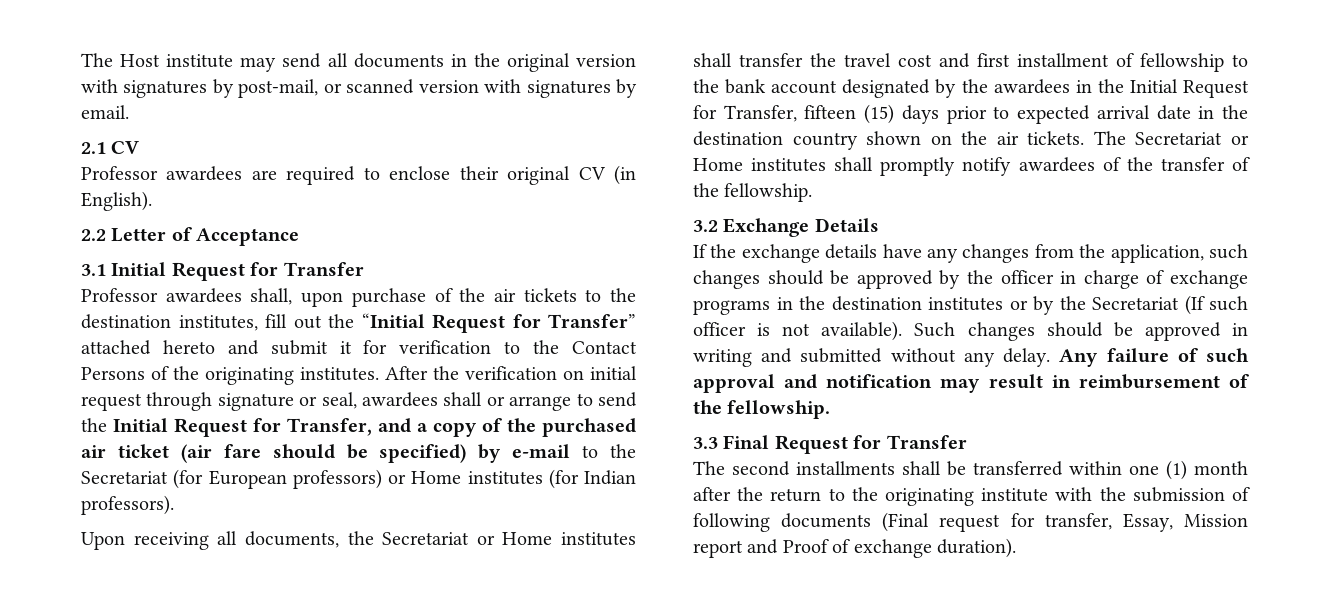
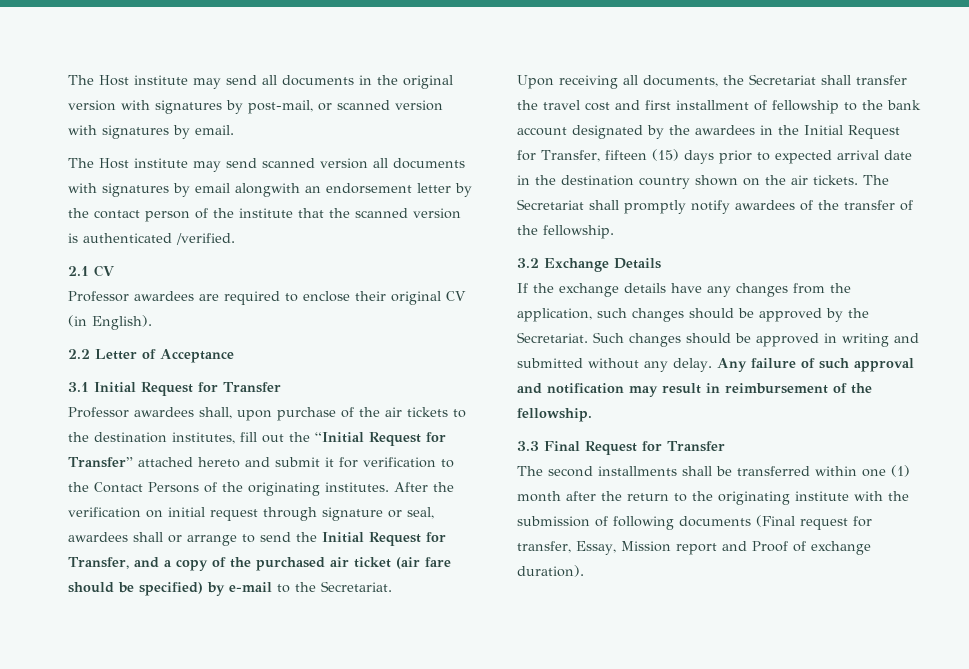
+ The Host institute may send scanned version all documents with signatures by email alongwith an endorsement letter by the contact person of the institute that the scanned version is authenticated /verified.
- After the verification on initial request through signature or seal, awardees shall or arrange to send the Initial Request for Transfer, and a copy of the purchased air ticket (air fare should be specified) by e-mail to the Secretariat (for European professors) or Home institutes (for Indian professors).
+ After the verification on initial request through signature or seal, awardees shall or arrange to send the Initial Request for Transfer, and a copy of the purchased air ticket (air fare should be specified) by e-mail to the Secretariat.
- Upon receiving all documents, the Secretariat or Home institutes shall transfer the travel cost and first installment of fellowship to the bank account designated by the awardees in the Initial Request for Transfer, fifteen (15) days prior to expected arrival date in the destination country shown on the air tickets.
+ Upon receiving all documents, the Secretariat shall transfer the travel cost and first installment of fellowship to the bank account designated by the awardees in the Initial Request for Transfer, fifteen (15) days prior to expected arrival date in the destination country shown on the air tickets.
- The Secretariat or Home institutes shall promptly notify awardees of the transfer of the fellowship.
+ The Secretariat shall promptly notify awardees of the transfer of the fellowship.
- If the exchange details have any changes from the application, such changes should be approved by the officer in charge of exchange programs in the destination institutes or by the Secretariat (If such officer is not available).
+ If the exchange details have any changes from the application, such changes should be approved by the Secretariat.

